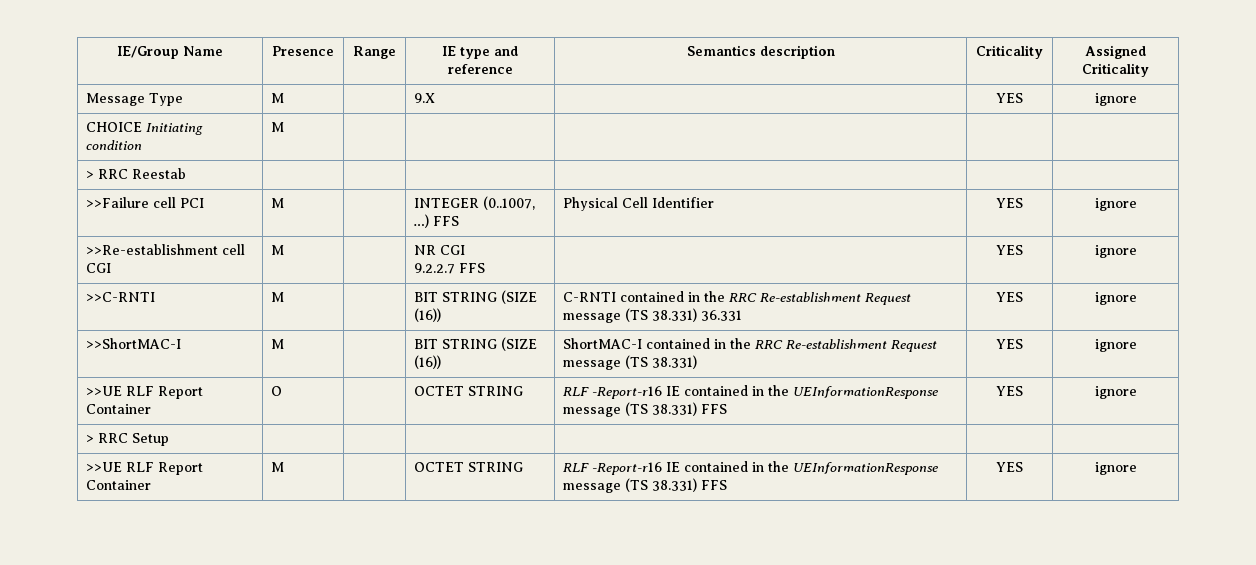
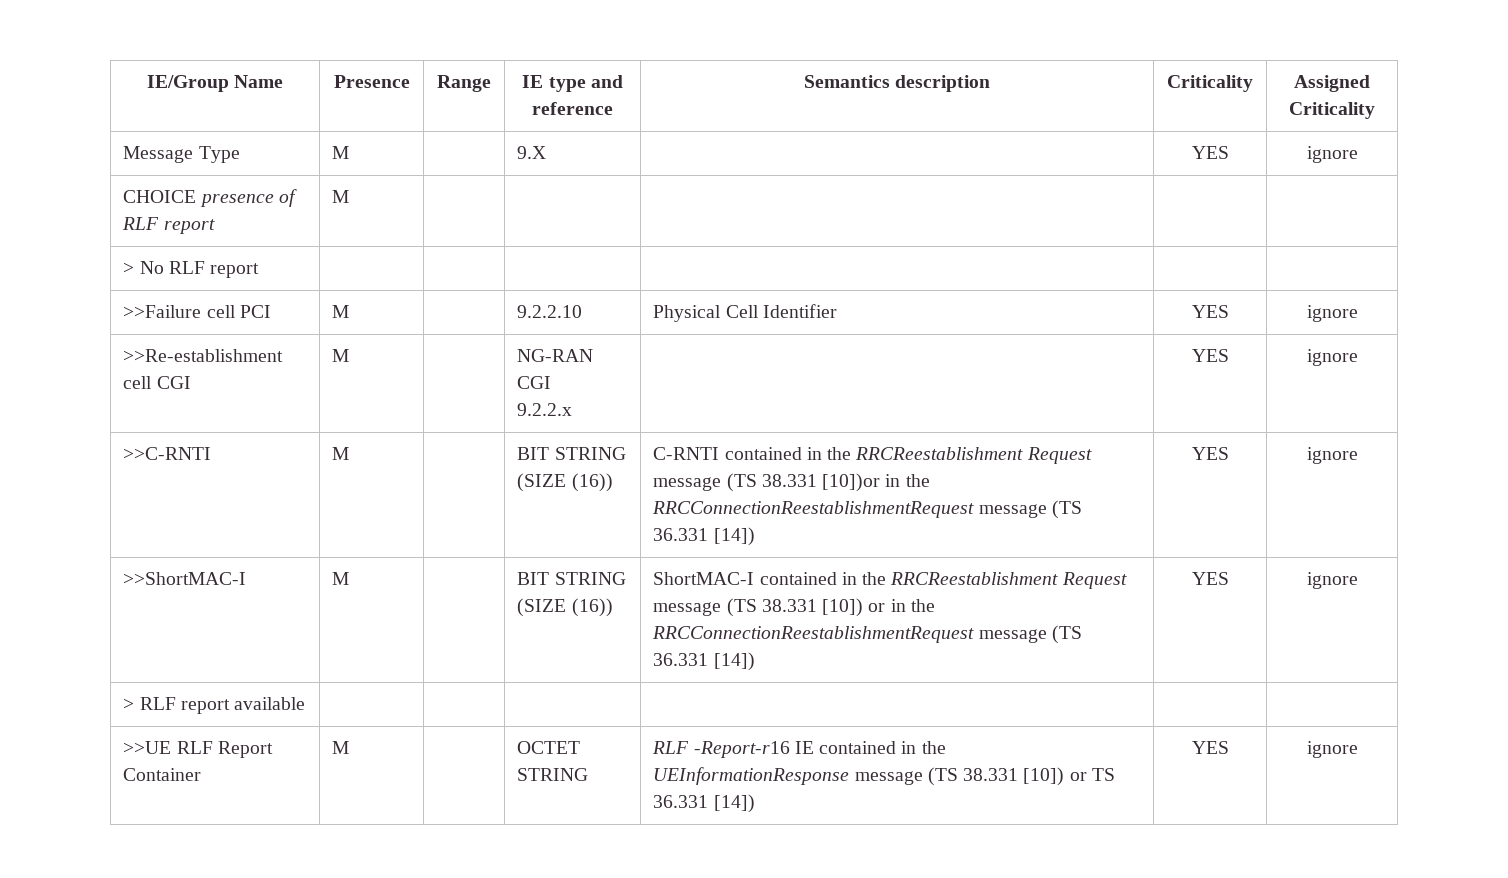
- CHOICE Initiating condition | M | | | | |
+ CHOICE presence of RLF report | M | | | | |
- > RRC Reestab | | | | | |
+ > No RLF report | | | | | |
- >>Failure cell PCI | M | | INTEGER (0..1007, …) FFS | Physical Cell Identifier | YES | ignore
+ >>Failure cell PCI | M | | 9.2.2.10 | Physical Cell Identifier | YES | ignore
- >>Re-establishment cell CGI | M | | NR CGI
- 9.2.2.7 FFS | | YES | ignore
+ >>Re-establishment cell CGI | M | | NG-RAN CGI
+ 9.2.2.x | | YES | ignore
- >>C-RNTI | M | | BIT STRING (SIZE (16)) | C-RNTI contained in the RRC Re-establishment Request message (TS 38.331) 36.331 | YES | ignore
+ >>C-RNTI | M | | BIT STRING (SIZE (16)) | C-RNTI contained in the RRCReestablishment Request message (TS 38.331 [10])or in the RRCConnectionReestablishmentRequest message (TS 36.331 [14]) | YES | ignore
- >>ShortMAC-I | M | | BIT STRING (SIZE (16)) | ShortMAC-I contained in the RRC Re-establishment Request message (TS 38.331) | YES | ignore
- >>UE RLF Report Container | O | | OCTET STRING | RLF -Report-r16 IE contained in the UEInformationResponse message (TS 38.331) FFS | YES | ignore
+ >>ShortMAC-I | M | | BIT STRING (SIZE (16)) | ShortMAC-I contained in the RRCReestablishment Request message (TS 38.331 [10]) or in the RRCConnectionReestablishmentRequest message (TS 36.331 [14]) | YES | ignore
- > RRC Setup | | | | | |
+ > RLF report available | | | | | |
- >>UE RLF Report Container | M | | OCTET STRING | RLF -Report-r16 IE contained in the UEInformationResponse message (TS 38.331) FFS | YES | ignore
+ >>UE RLF Report Container | M | | OCTET STRING | RLF -Report-r16 IE contained in the UEInformationResponse message (TS 38.331 [10]) or TS 36.331 [14]) | YES | ignore

